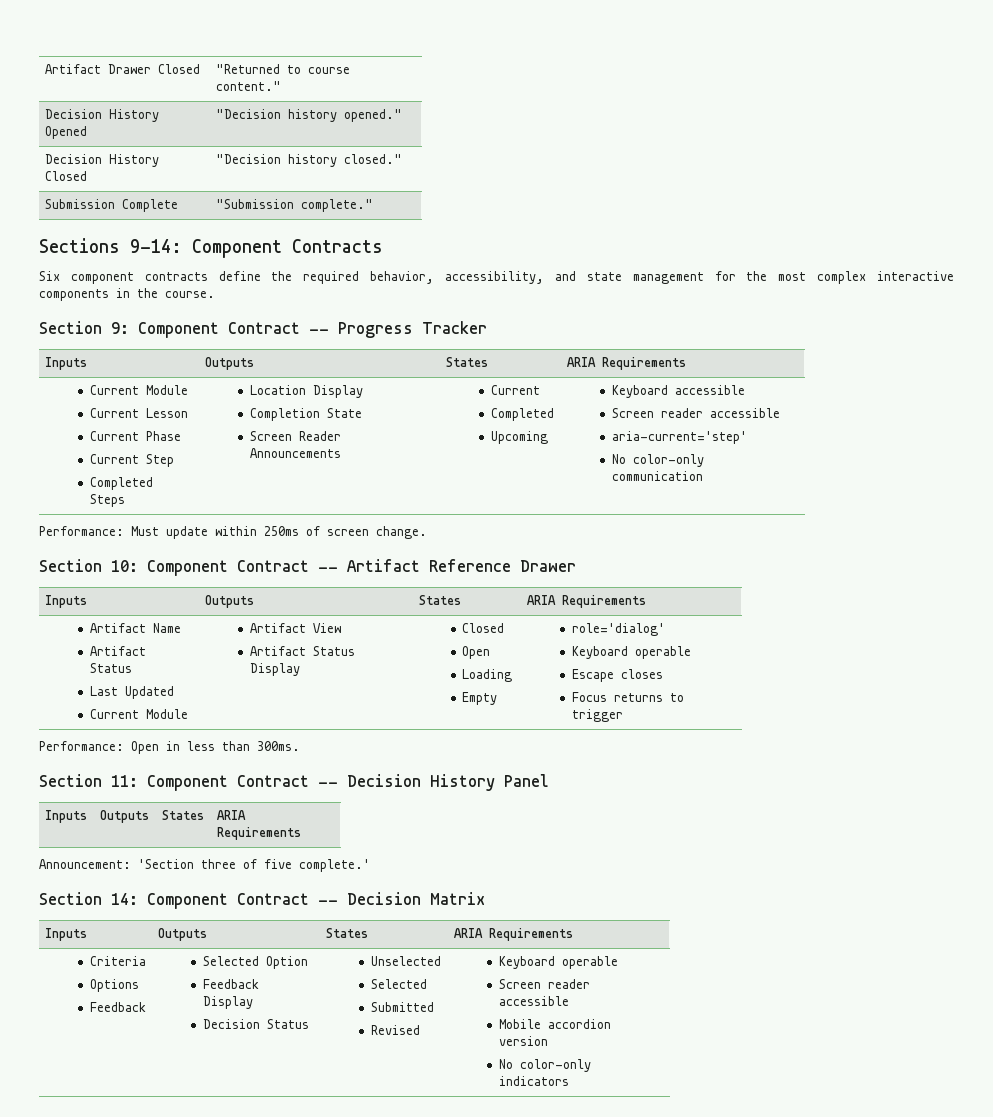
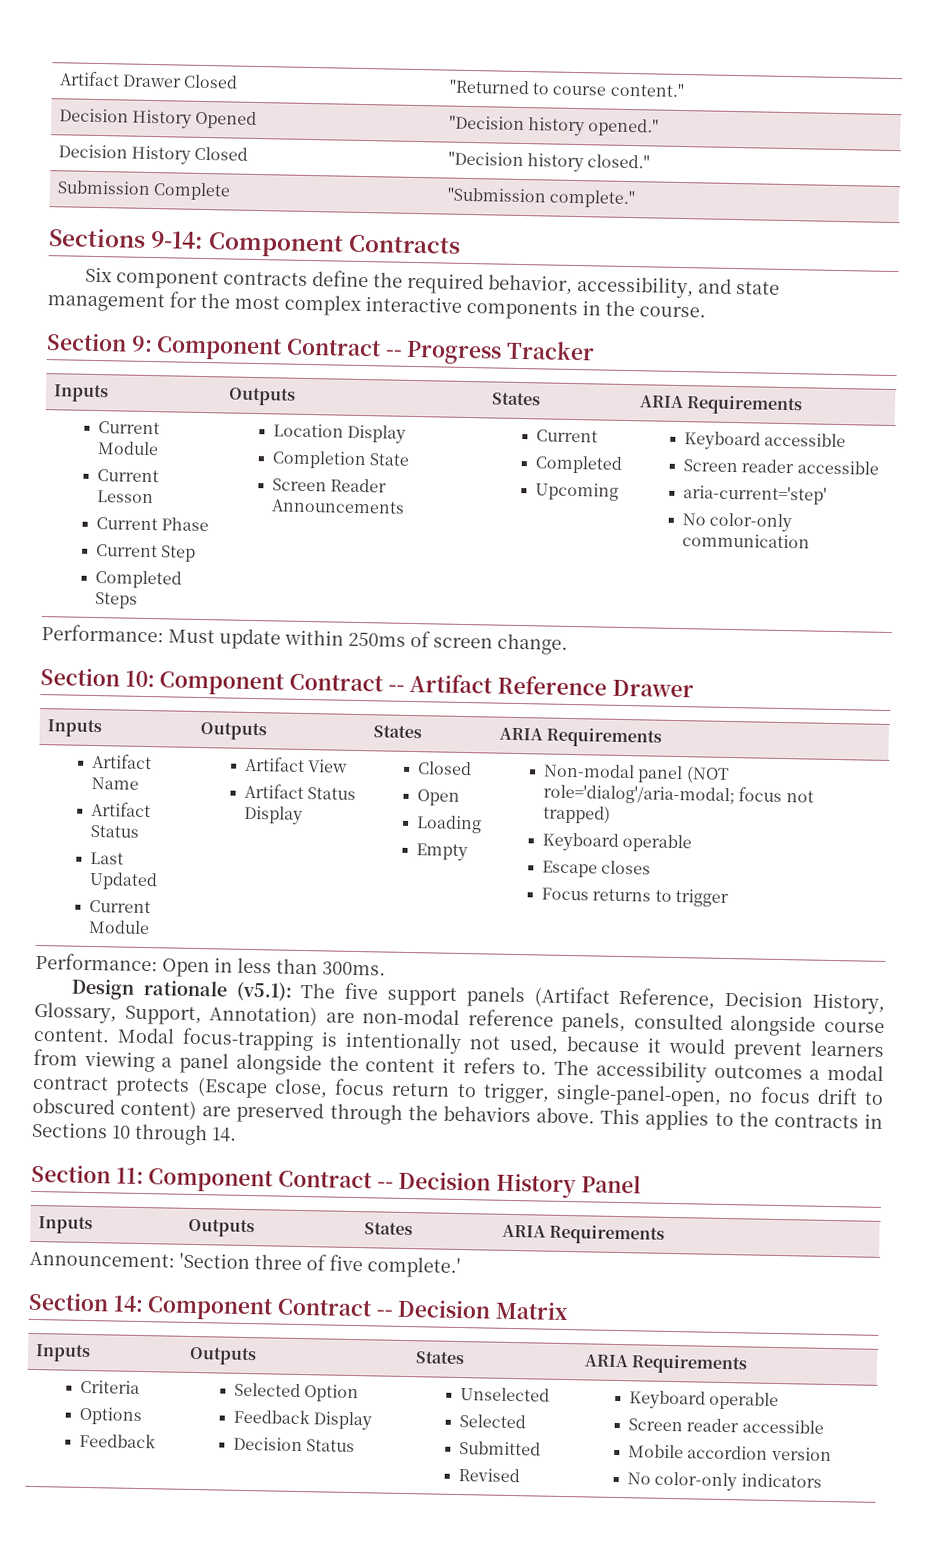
  Artifact Name
  Artifact Status
  Last Updated
  Current Module | Artifact View
  Artifact Status Display | Closed
  Open
  Loading
- Empty | role='dialog'
+ Empty | Non-modal panel (NOT role='dialog'/aria-modal; focus not trapped)
+ Design rationale (v5.1): The five support panels (Artifact Reference, Decision History, Glossary, Support, Annotation) are non-modal reference panels, consulted alongside course content. Modal focus-trapping is intentionally not used, because it would prevent learners from viewing a panel alongside the content it refers to. The accessibility outcomes a modal contract protects (Escape close, focus return to trigger, single-panel-open, no focus drift to obscured content) are preserved through the behaviors above. This applies to the contracts in Sections 10 through 14.

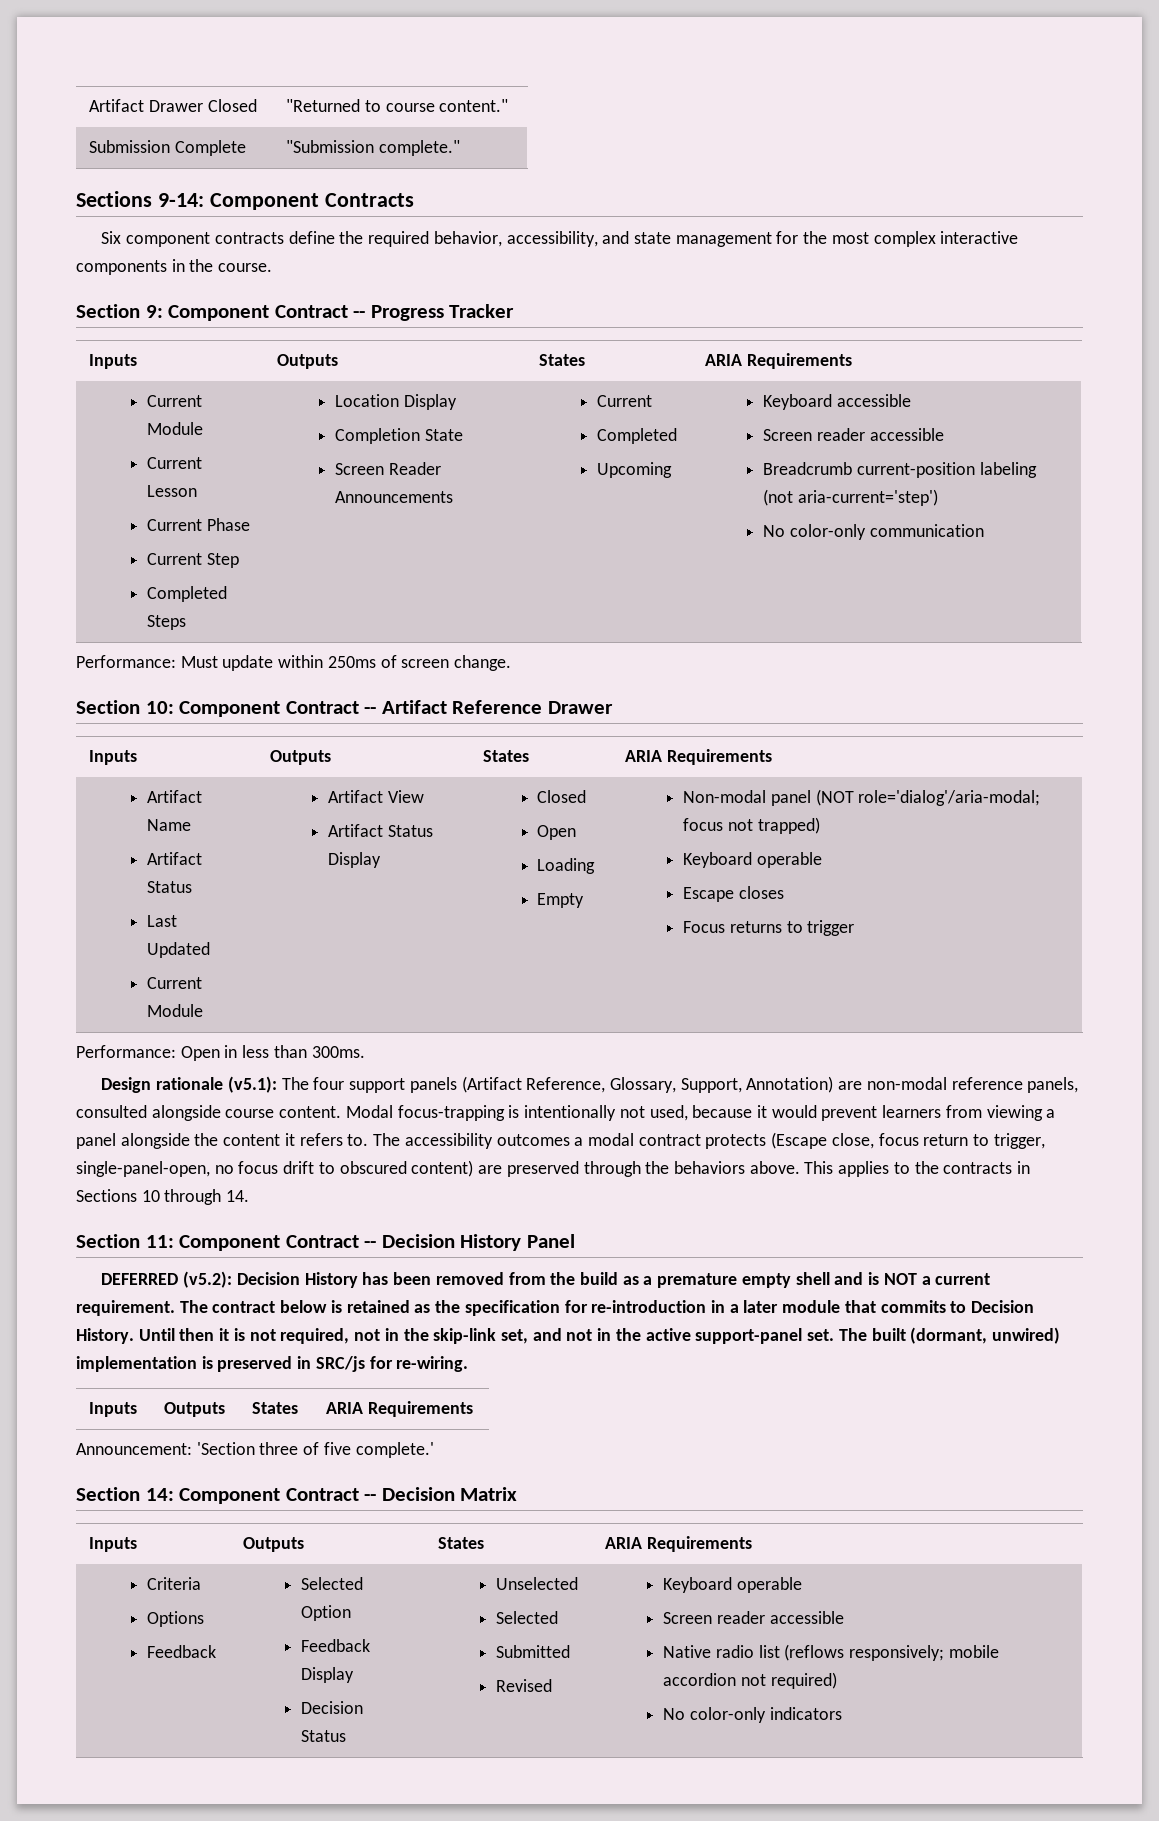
- Decision History Opened | "Decision history opened."
- Decision History Closed | "Decision history closed."
  Section 9: Component Contract -- Progress Tracker
  Inputs | Outputs | States | ARIA Requirements
  Current Module
  Current Lesson
  Current Phase
  Current Step
  Completed Steps | Location Display
  Completion State
  Screen Reader Announcements | Current
  Completed
  Upcoming | Keyboard accessible
  Screen reader accessible
- aria-current='step'
+ Breadcrumb current-position labeling (not aria-current='step')
- Design rationale (v5.1): The five support panels (Artifact Reference, Decision History, Glossary, Support, Annotation) are non-modal reference panels, consulted alongside course content.
+ Design rationale (v5.1): The four support panels (Artifact Reference, Glossary, Support, Annotation) are non-modal reference panels, consulted alongside course content.
+ DEFERRED (v5.2): Decision History has been removed from the build as a premature empty shell and is NOT a current requirement. The contract below is retained as the specification for re-introduction in a later module that commits to Decision History. Until then it is not required, not in the skip-link set, and not in the active support-panel set. The built (dormant, unwired) implementation is preserved in SRC/js for re-wiring.
  Criteria
  Options
  Feedback | Selected Option
  Feedback Display
  Decision Status | Unselected
  Selected
  Submitted
  Revised | Keyboard operable
  Screen reader accessible
- Mobile accordion version
+ Native radio list (reflows responsively; mobile accordion not required)

